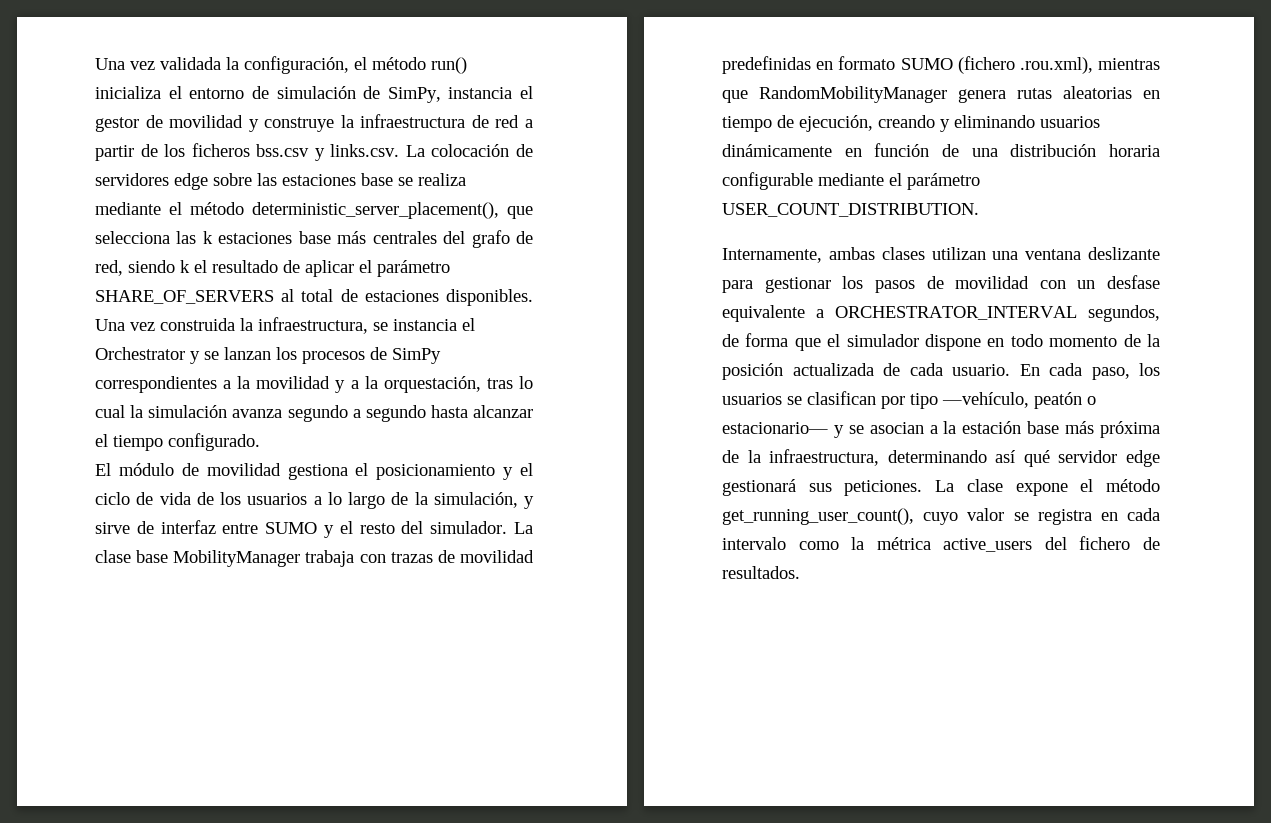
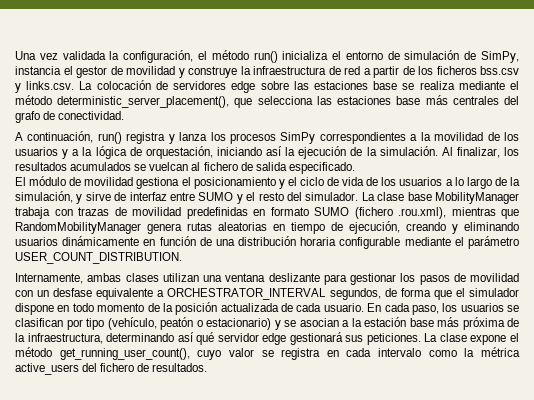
- Una vez validada la configuración, el método run() inicializa el entorno de simulación de SimPy, instancia el gestor de movilidad y construye la infraestructura de red a partir de los ficheros bss.csv y links.csv. La colocación de servidores edge sobre las estaciones base se realiza mediante el método deterministic_server_placement(), que selecciona las k estaciones base más centrales del grafo de red, siendo k el resultado de aplicar el parámetro SHARE_OF_SERVERS al total de estaciones disponibles. Una vez construida la infraestructura, se instancia el Orchestrator y se lanzan los procesos de SimPy correspondientes a la movilidad y a la orquestación, tras lo cual la simulación avanza segundo a segundo hasta alcanzar el tiempo configurado.
+ Una vez validada la configuración, el método run() inicializa el entorno de simulación de SimPy, instancia el gestor de movilidad y construye la infraestructura de red a partir de los ficheros bss.csv y links.csv. La colocación de servidores edge sobre las estaciones base se realiza mediante el método deterministic_server_placement(), que selecciona las estaciones base más centrales del grafo de conectividad.
+ A continuación, run() registra y lanza los procesos SimPy correspondientes a la movilidad de los usuarios y a la lógica de orquestación, iniciando así la ejecución de la simulación. Al finalizar, los resultados acumulados se vuelcan al fichero de salida especificado.
- En cada paso, los usuarios se clasifican por tipo —vehículo, peatón o estacionario— y se asocian a la estación base más próxima de la infraestructura, determinando así qué servidor edge gestionará sus peticiones.
+ En cada paso, los usuarios se clasifican por tipo (vehículo, peatón o estacionario) y se asocian a la estación base más próxima de la infraestructura, determinando así qué servidor edge gestionará sus peticiones.

